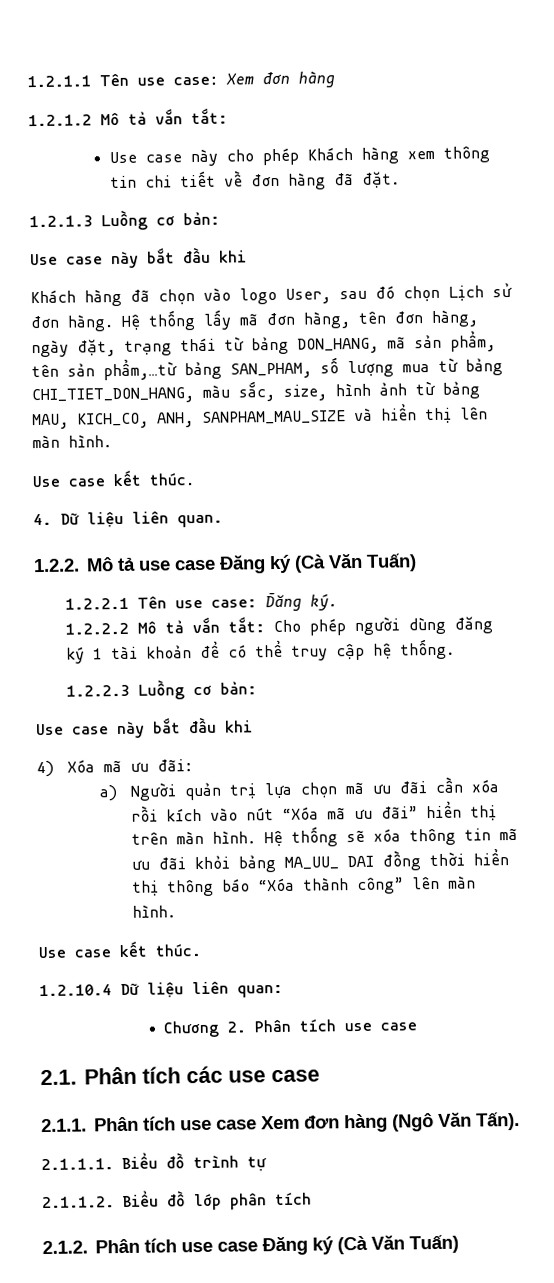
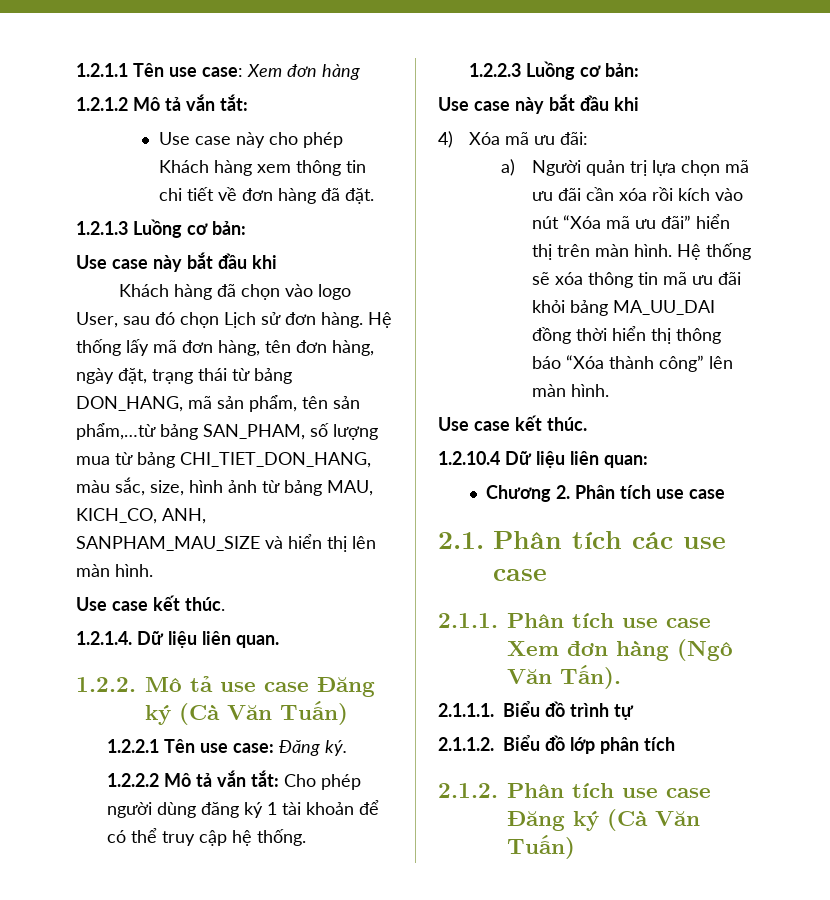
- 4. Dữ liệu liên quan.
+ 1.2.1.4. Dữ liệu liên quan.
- Hệ thống sẽ xóa thông tin mã ưu đãi khỏi bảng MA_UU_ DAI đồng thời hiển thị thông báo “Xóa thành công” lên màn hình.
+ Hệ thống sẽ xóa thông tin mã ưu đãi khỏi bảng MA_UU_DAI đồng thời hiển thị thông báo “Xóa thành công” lên màn hình.

